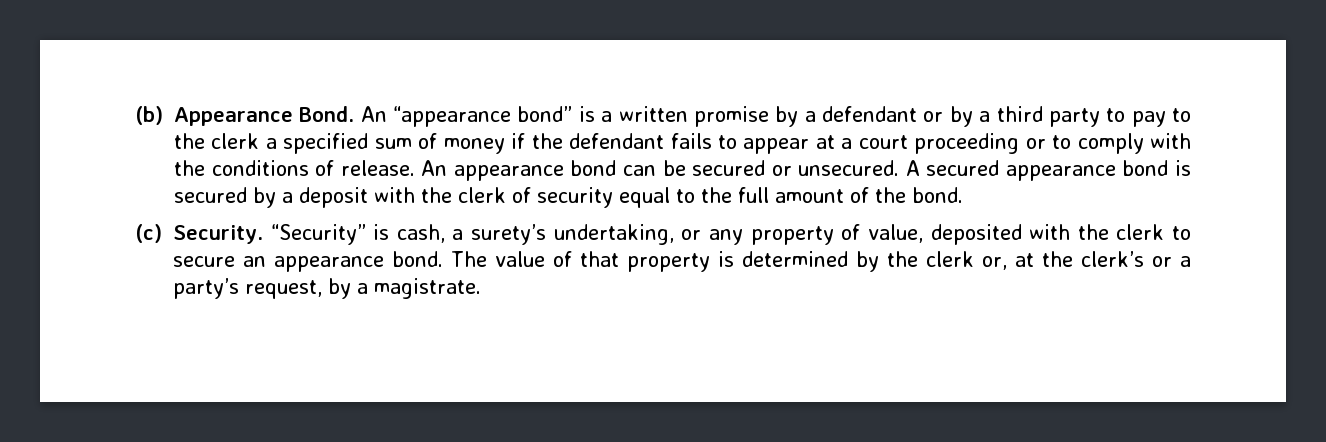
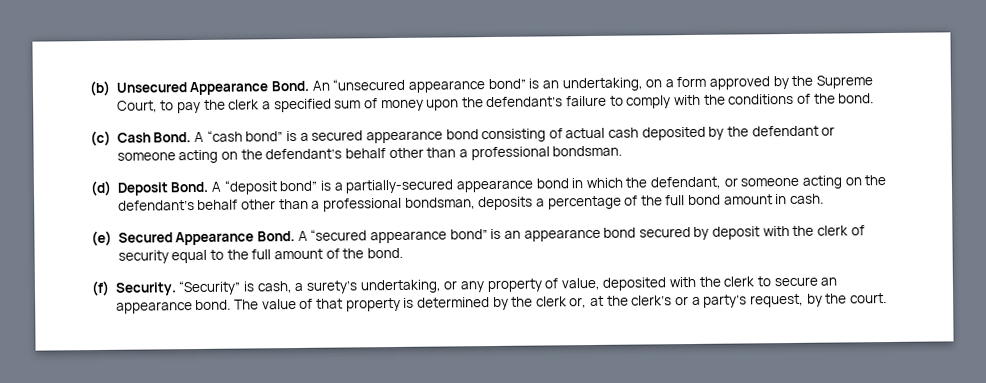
- (b) Appearance Bond.
+ (b) Unsecured Appearance Bond.
- An “appearance bond” is a written promise by a defendant or by a third party to pay to the clerk a specified sum of money if the defendant fails to appear at a court proceeding or to comply with the conditions of release. An appearance bond can be secured or unsecured. A secured appearance bond is secured by a deposit with the clerk of security equal to the full amount of the bond.
+ An “unsecured appearance bond” is an undertaking, on a form approved by the Supreme Court, to pay the clerk a specified sum of money upon the defendant’s failure to comply with the conditions of the bond.
+ (c) Cash Bond. A “cash bond” is a secured appearance bond consisting of actual cash deposited by the defendant or someone acting on the defendant’s behalf other than a professional bondsman.
+ (d) Deposit Bond. A “deposit bond” is a partially-secured appearance bond in which the defendant, or someone acting on the defendant’s behalf other than a professional bondsman, deposits a percentage of the full bond amount in cash.
+ (e) Secured Appearance Bond. A “secured appearance bond” is an appearance bond secured by deposit with the clerk of security equal to the full amount of the bond.
- (c) Security.
+ (f) Security.
- The value of that property is determined by the clerk or, at the clerk’s or a party’s request, by a magistrate.
+ The value of that property is determined by the clerk or, at the clerk’s or a party’s request, by the court.

